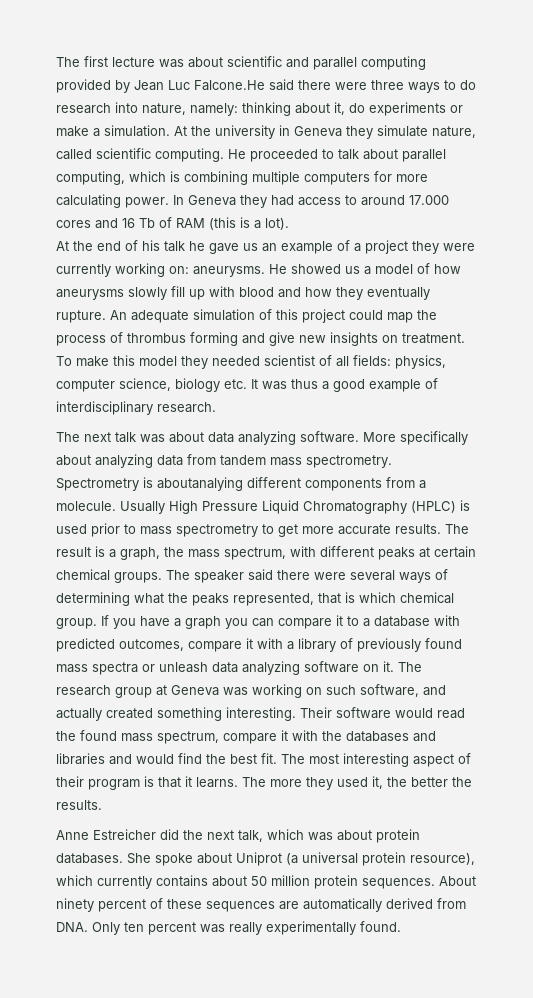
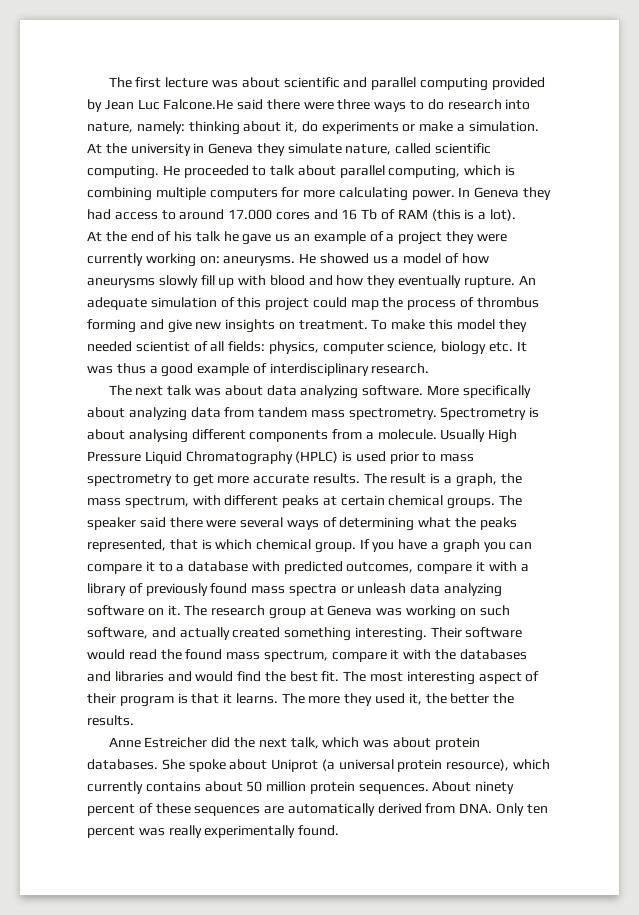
- Spectrometry is aboutanalying different components from a molecule.
+ Spectrometry is about analysing different components from a molecule.

